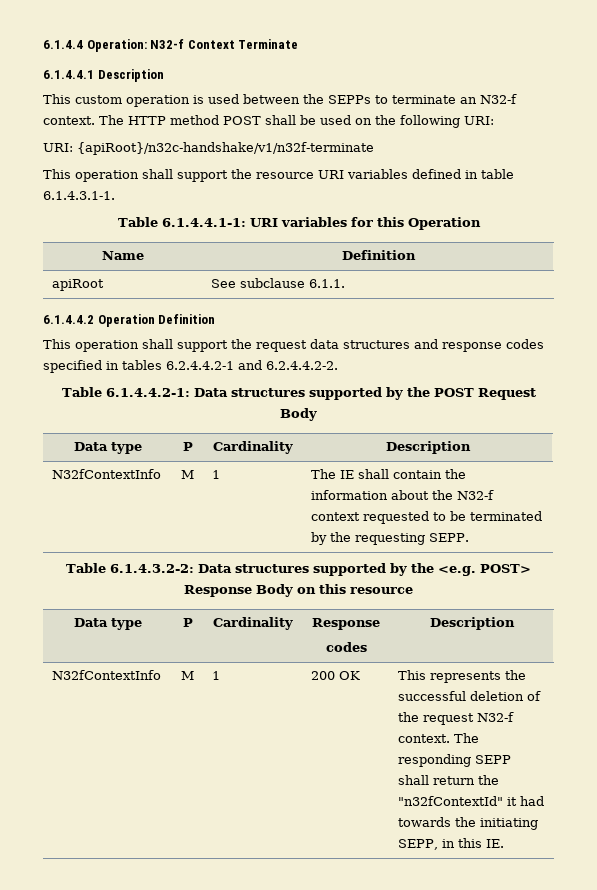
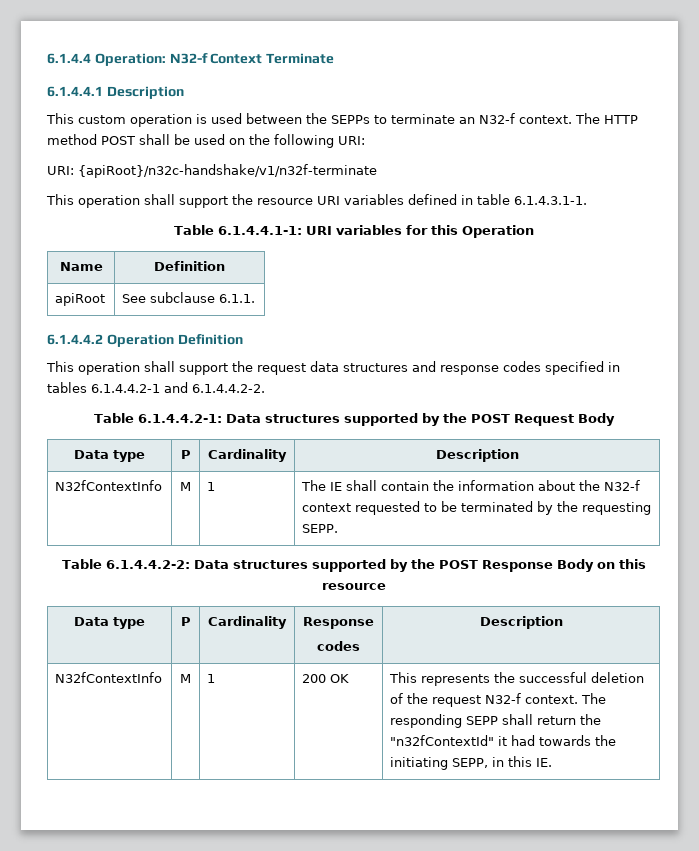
- This operation shall support the request data structures and response codes specified in tables 6.2.4.4.2-1 and 6.2.4.4.2-2.
+ This operation shall support the request data structures and response codes specified in tables 6.1.4.4.2-1 and 6.1.4.4.2-2.
- Table 6.1.4.3.2-2: Data structures supported by the <e.g. POST> Response Body on this resource
+ Table 6.1.4.4.2-2: Data structures supported by the POST Response Body on this resource

